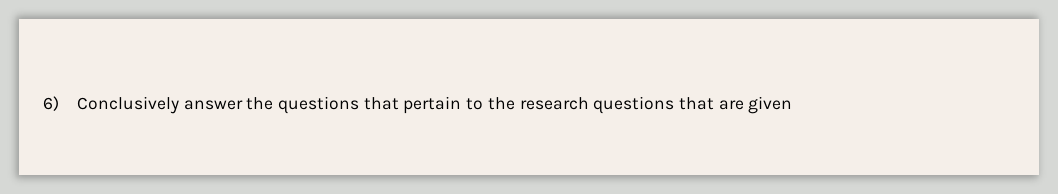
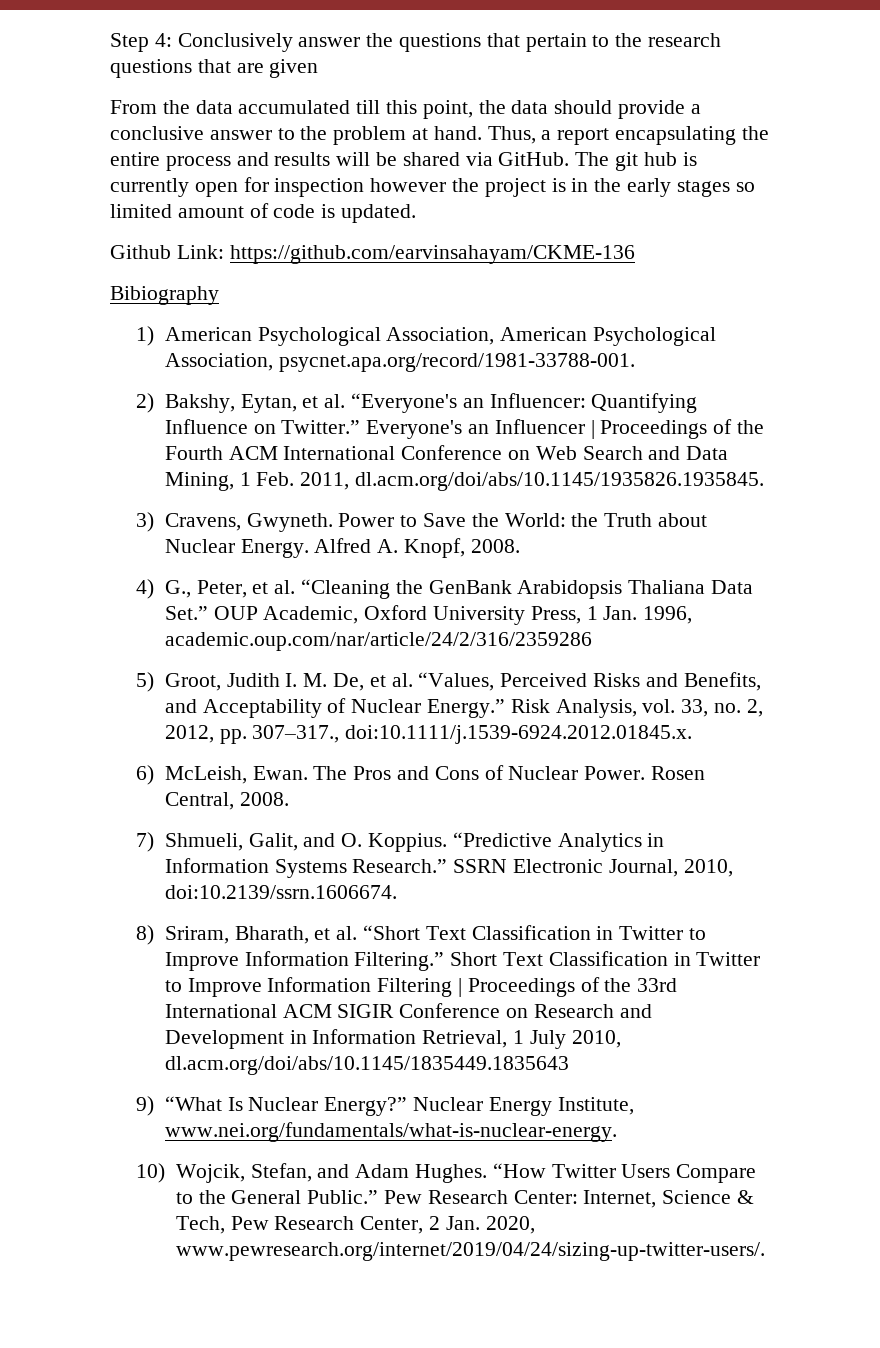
- 6) Conclusively answer the questions that pertain to the research questions that are given
+ Step 4: Conclusively answer the questions that pertain to the research questions that are given
+ From the data accumulated till this point, the data should provide a conclusive answer to the problem at hand. Thus, a report encapsulating the entire process and results will be shared via GitHub. The git hub is currently open for inspection however the project is in the early stages so limited amount of code is updated.
+ Github Link: https://github.com/earvinsahayam/CKME-136
+ Bibiography
+ 1) American Psychological Association, American Psychological Association, psycnet.apa.org/record/1981-33788-001.
+ 2) Bakshy, Eytan, et al. “Everyone's an Influencer: Quantifying Influence on Twitter.” Everyone's an Influencer | Proceedings of the Fourth ACM International Conference on Web Search and Data Mining, 1 Feb. 2011, dl.acm.org/doi/abs/10.1145/1935826.1935845.
+ 3) Cravens, Gwyneth. Power to Save the World: the Truth about Nuclear Energy. Alfred A. Knopf, 2008.
+ 4) G., Peter, et al. “Cleaning the GenBank Arabidopsis Thaliana Data Set.” OUP Academic, Oxford University Press, 1 Jan. 1996, academic.oup.com/nar/article/24/2/316/2359286
+ 5) Groot, Judith I. M. De, et al. “Values, Perceived Risks and Benefits, and Acceptability of Nuclear Energy.” Risk Analysis, vol. 33, no. 2, 2012, pp. 307–317., doi:10.1111/j.1539-6924.2012.01845.x.
+ 6) McLeish, Ewan. The Pros and Cons of Nuclear Power. Rosen Central, 2008.
+ 7) Shmueli, Galit, and O. Koppius. “Predictive Analytics in Information Systems Research.” SSRN Electronic Journal, 2010, doi:10.2139/ssrn.1606674.
+ 8) Sriram, Bharath, et al. “Short Text Classification in Twitter to Improve Information Filtering.” Short Text Classification in Twitter to Improve Information Filtering | Proceedings of the 33rd International ACM SIGIR Conference on Research and Development in Information Retrieval, 1 July 2010, dl.acm.org/doi/abs/10.1145/1835449.1835643
+ 9) “What Is Nuclear Energy?” Nuclear Energy Institute, www.nei.org/fundamentals/what-is-nuclear-energy.
+ 10) Wojcik, Stefan, and Adam Hughes. “How Twitter Users Compare to the General Public.” Pew Research Center: Internet, Science & Tech, Pew Research Center, 2 Jan. 2020, www.pewresearch.org/internet/2019/04/24/sizing-up-twitter-users/.

